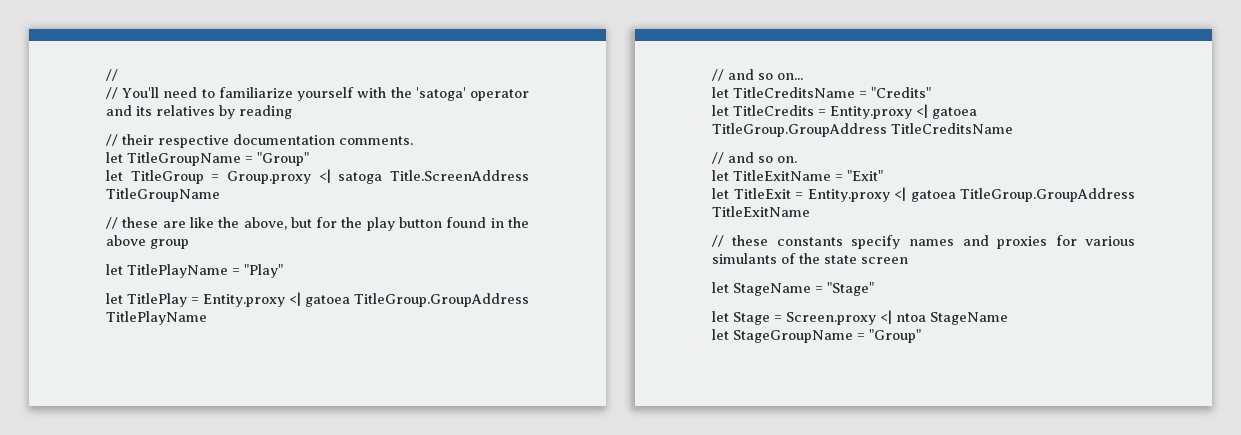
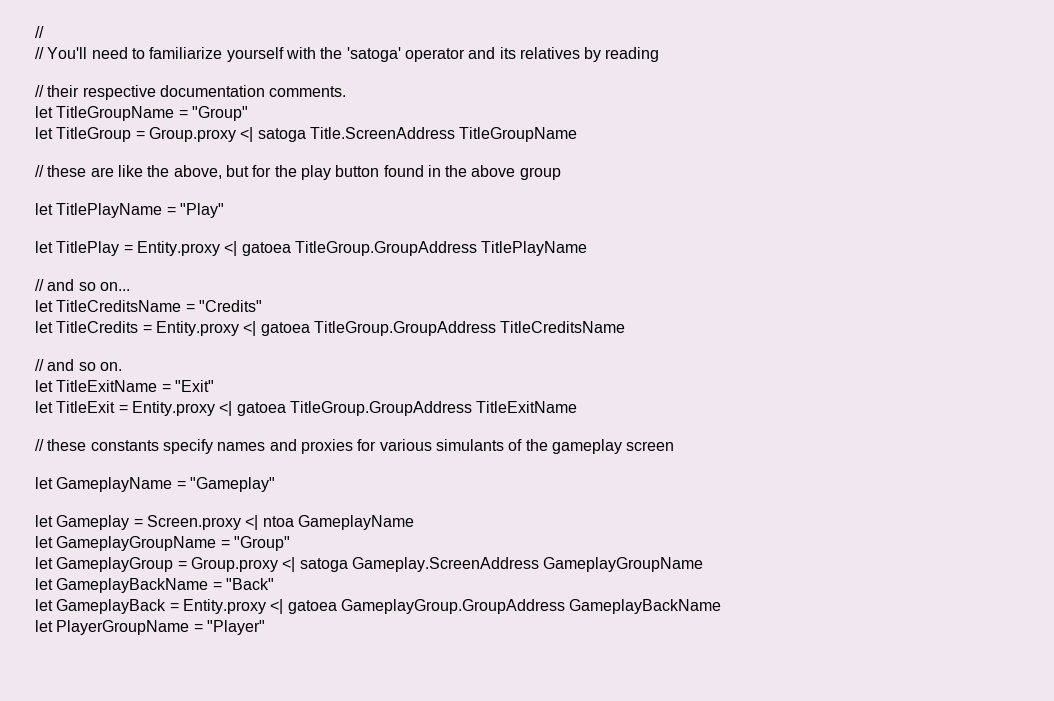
- // these constants specify names and proxies for various simulants of the state screen
+ // these constants specify names and proxies for various simulants of the gameplay screen
- let StageName = "Stage"
- let Stage = Screen.proxy <| ntoa StageName
- let StageGroupName = "Group"
+ let GameplayName = "Gameplay"
+ let Gameplay = Screen.proxy <| ntoa GameplayName
+ let GameplayGroupName = "Group"
+ let GameplayGroup = Group.proxy <| satoga Gameplay.ScreenAddress GameplayGroupName
+ let GameplayBackName = "Back"
+ let GameplayBack = Entity.proxy <| gatoea GameplayGroup.GroupAddress GameplayBackName
+ let PlayerGroupName = "Player"

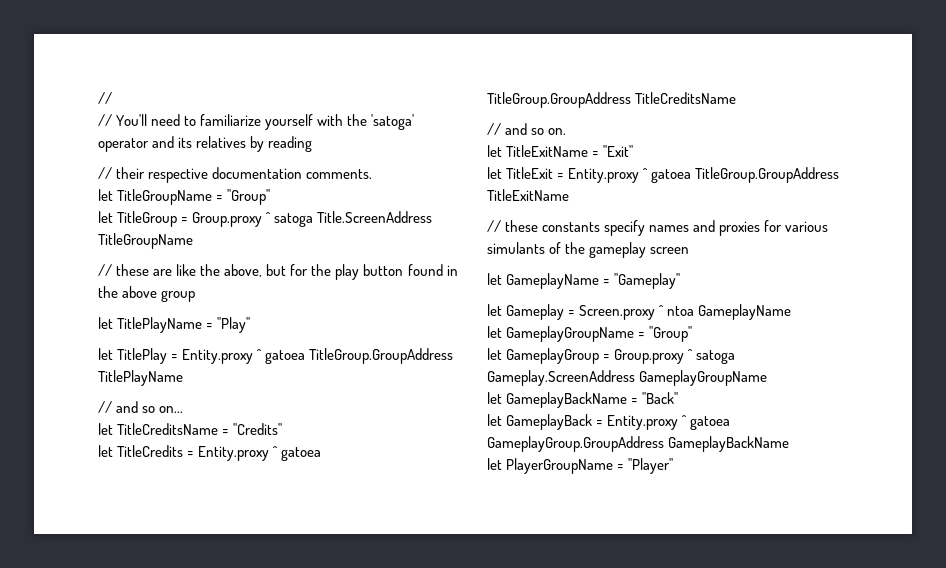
- let TitleGroup = Group.proxy <| satoga Title.ScreenAddress TitleGroupName
+ let TitleGroup = Group.proxy ^ satoga Title.ScreenAddress TitleGroupName
- let TitlePlay = Entity.proxy <| gatoea TitleGroup.GroupAddress TitlePlayName
+ let TitlePlay = Entity.proxy ^ gatoea TitleGroup.GroupAddress TitlePlayName
- let TitleCredits = Entity.proxy <| gatoea TitleGroup.GroupAddress TitleCreditsName
+ let TitleCredits = Entity.proxy ^ gatoea TitleGroup.GroupAddress TitleCreditsName
- let TitleExit = Entity.proxy <| gatoea TitleGroup.GroupAddress TitleExitName
+ let TitleExit = Entity.proxy ^ gatoea TitleGroup.GroupAddress TitleExitName
- let Gameplay = Screen.proxy <| ntoa GameplayName
+ let Gameplay = Screen.proxy ^ ntoa GameplayName
- let GameplayGroup = Group.proxy <| satoga Gameplay.ScreenAddress GameplayGroupName
+ let GameplayGroup = Group.proxy ^ satoga Gameplay.ScreenAddress GameplayGroupName
- let GameplayBack = Entity.proxy <| gatoea GameplayGroup.GroupAddress GameplayBackName
+ let GameplayBack = Entity.proxy ^ gatoea GameplayGroup.GroupAddress GameplayBackName

